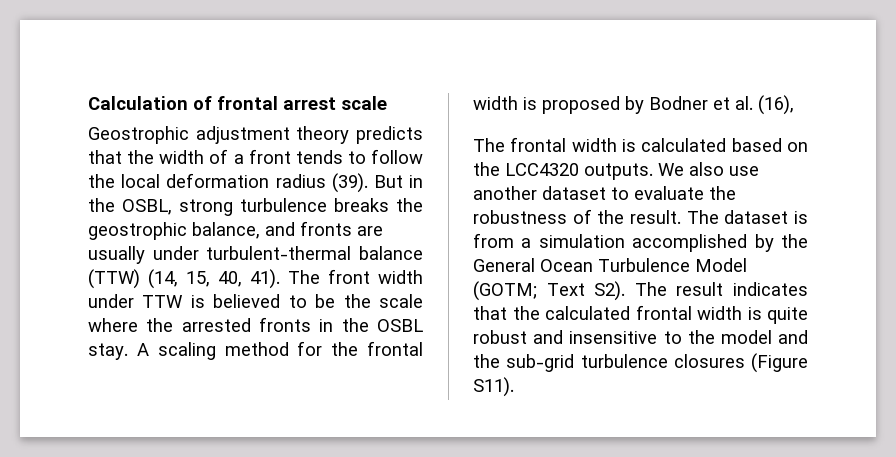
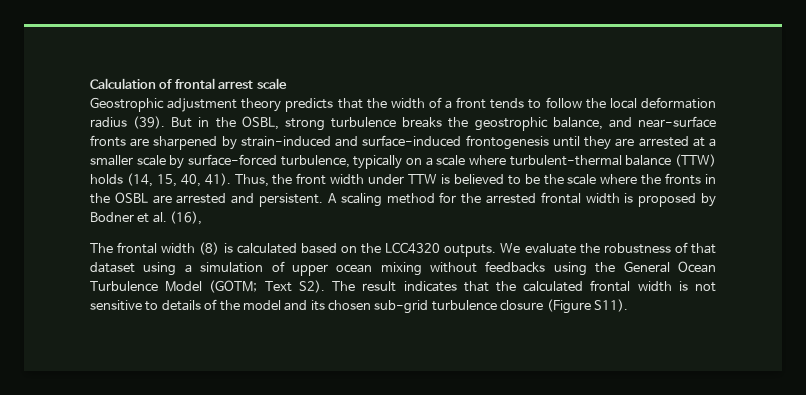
- But in the OSBL, strong turbulence breaks the geostrophic balance, and fronts are usually under turbulent-thermal balance (TTW) (14, 15, 40, 41).
+ But in the OSBL, strong turbulence breaks the geostrophic balance, and near-surface fronts are sharpened by strain-induced and surface-induced frontogenesis until they are arrested at a smaller scale by surface-forced turbulence, typically on a scale where turbulent-thermal balance (TTW) holds (14, 15, 40, 41).
- The front width under TTW is believed to be the scale where the arrested fronts in the OSBL stay.
+ Thus, the front width under TTW is believed to be the scale where the fronts in the OSBL are arrested and persistent.
- A scaling method for the frontal width is proposed by Bodner et al. (16),
+ A scaling method for the arrested frontal width is proposed by Bodner et al. (16),
- The frontal width is calculated based on the LCC4320 outputs.
+ The frontal width (8) is calculated based on the LCC4320 outputs.
- We also use another dataset to evaluate the robustness of the result. The dataset is from a simulation accomplished by the General Ocean Turbulence Model (GOTM; Text S2). The result indicates that the calculated frontal width is quite robust and insensitive to the model and the sub-grid turbulence closures (Figure S11).
+ We evaluate the robustness of that dataset using a simulation of upper ocean mixing without feedbacks using the General Ocean Turbulence Model (GOTM; Text S2). The result indicates that the calculated frontal width is not sensitive to details of the model and its chosen sub-grid turbulence closure (Figure S11).

